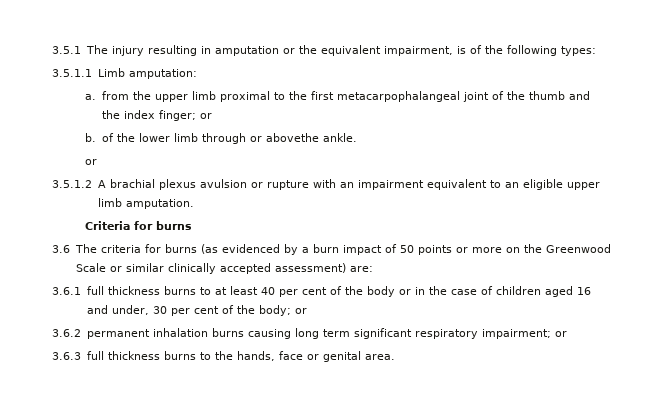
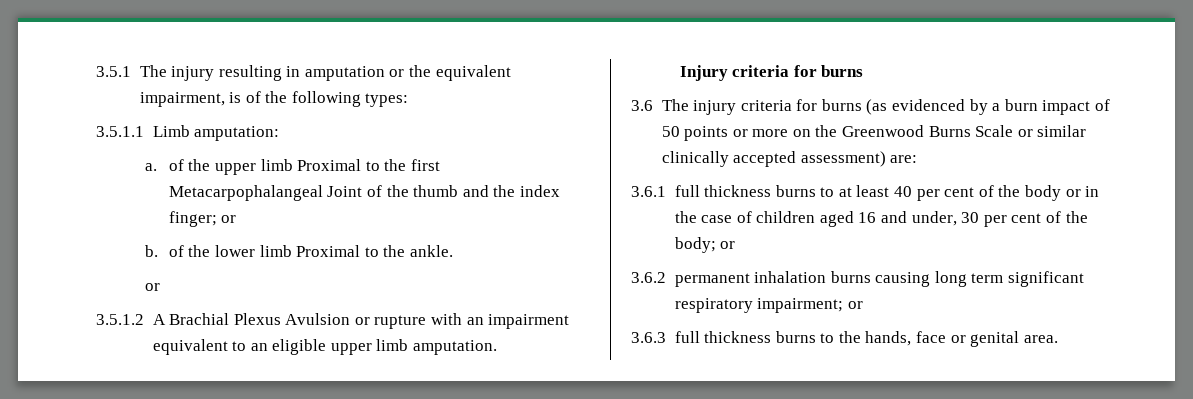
- a. from the upper limb proximal to the first metacarpophalangeal joint of the thumb and the index finger; or
+ a. of the upper limb Proximal to the first Metacarpophalangeal Joint of the thumb and the index finger; or
- b. of the lower limb through or abovethe ankle.
+ b. of the lower limb Proximal to the ankle.
- 3.5.1.2 A brachial plexus avulsion or rupture with an impairment equivalent to an eligible upper limb amputation.
+ 3.5.1.2 A Brachial Plexus Avulsion or rupture with an impairment equivalent to an eligible upper limb amputation.
- Criteria for burns
+ Injury criteria for burns
- 3.6 The criteria for burns (as evidenced by a burn impact of 50 points or more on the Greenwood Scale or similar clinically accepted assessment) are:
+ 3.6 The injury criteria for burns (as evidenced by a burn impact of 50 points or more on the Greenwood Burns Scale or similar clinically accepted assessment) are:

